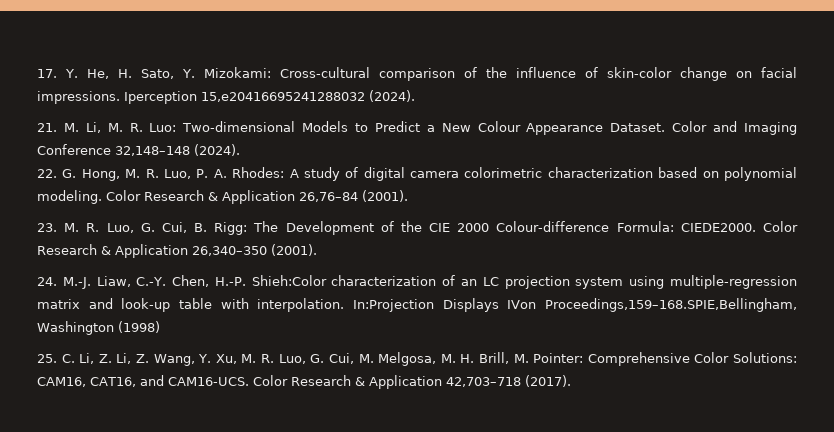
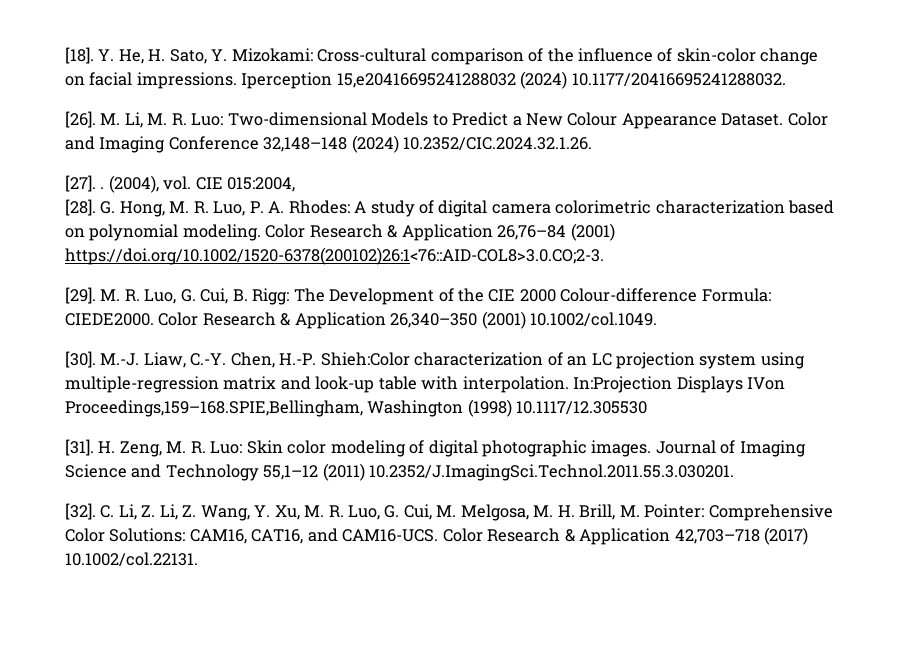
- 17. Y. He, H. Sato, Y. Mizokami: Cross-cultural comparison of the influence of skin-color change on facial impressions.
+ [18]. Y. He, H. Sato, Y. Mizokami: Cross-cultural comparison of the influence of skin-color change on facial impressions.
- Iperception 15,e20416695241288032 (2024).
- 21. M. Li, M. R. Luo: Two-dimensional Models to Predict a New Colour Appearance Dataset.
+ Iperception 15,e20416695241288032 (2024) 10.1177/20416695241288032.
+ [26]. M. Li, M. R. Luo: Two-dimensional Models to Predict a New Colour Appearance Dataset.
- Color and Imaging Conference 32,148–148 (2024).
- 22. G. Hong, M. R. Luo, P. A. Rhodes: A study of digital camera colorimetric characterization based on polynomial modeling.
+ Color and Imaging Conference 32,148–148 (2024) 10.2352/CIC.2024.32.1.26.
+ [27]. . (2004), vol. CIE 015:2004,
+ [28]. G. Hong, M. R. Luo, P. A. Rhodes: A study of digital camera colorimetric characterization based on polynomial modeling.
- Color Research & Application 26,76–84 (2001).
- 23. M. R. Luo, G. Cui, B. Rigg: The Development of the CIE 2000 Colour-difference Formula: CIEDE2000.
+ Color Research & Application 26,76–84 (2001) https://doi.org/10.1002/1520-6378(200102)26:1<76::AID-COL8>3.0.CO;2-3.
+ [29]. M. R. Luo, G. Cui, B. Rigg: The Development of the CIE 2000 Colour-difference Formula: CIEDE2000.
- Color Research & Application 26,340–350 (2001).
- 24. M.-J. Liaw, C.-Y. Chen, H.-P. Shieh:Color characterization of an LC projection system using multiple-regression matrix and look-up table with interpolation.
+ Color Research & Application 26,340–350 (2001) 10.1002/col.1049.
+ [30]. M.-J. Liaw, C.-Y. Chen, H.-P. Shieh:Color characterization of an LC projection system using multiple-regression matrix and look-up table with interpolation.
- In:Projection Displays IVon Proceedings,159–168.SPIE,Bellingham, Washington (1998)
- 25. C. Li, Z. Li, Z. Wang, Y. Xu, M. R. Luo, G. Cui, M. Melgosa, M. H. Brill, M. Pointer: Comprehensive Color Solutions: CAM16, CAT16, and CAM16-UCS.
+ In:Projection Displays IVon Proceedings,159–168.SPIE,Bellingham, Washington (1998) 10.1117/12.305530
+ [31]. H. Zeng, M. R. Luo: Skin color modeling of digital photographic images. Journal of Imaging Science and Technology 55,1–12 (2011) 10.2352/J.ImagingSci.Technol.2011.55.3.030201.
+ [32]. C. Li, Z. Li, Z. Wang, Y. Xu, M. R. Luo, G. Cui, M. Melgosa, M. H. Brill, M. Pointer: Comprehensive Color Solutions: CAM16, CAT16, and CAM16-UCS.
- Color Research & Application 42,703–718 (2017).
+ Color Research & Application 42,703–718 (2017) 10.1002/col.22131.

